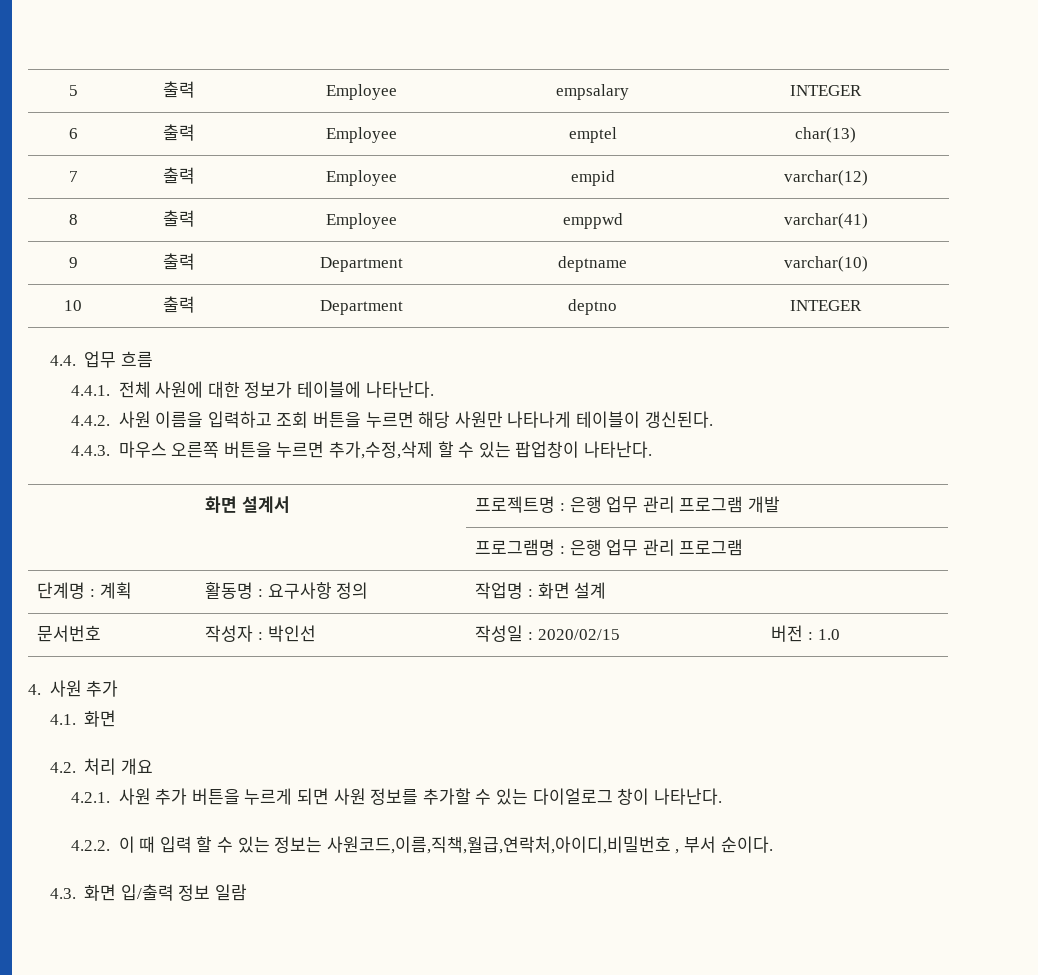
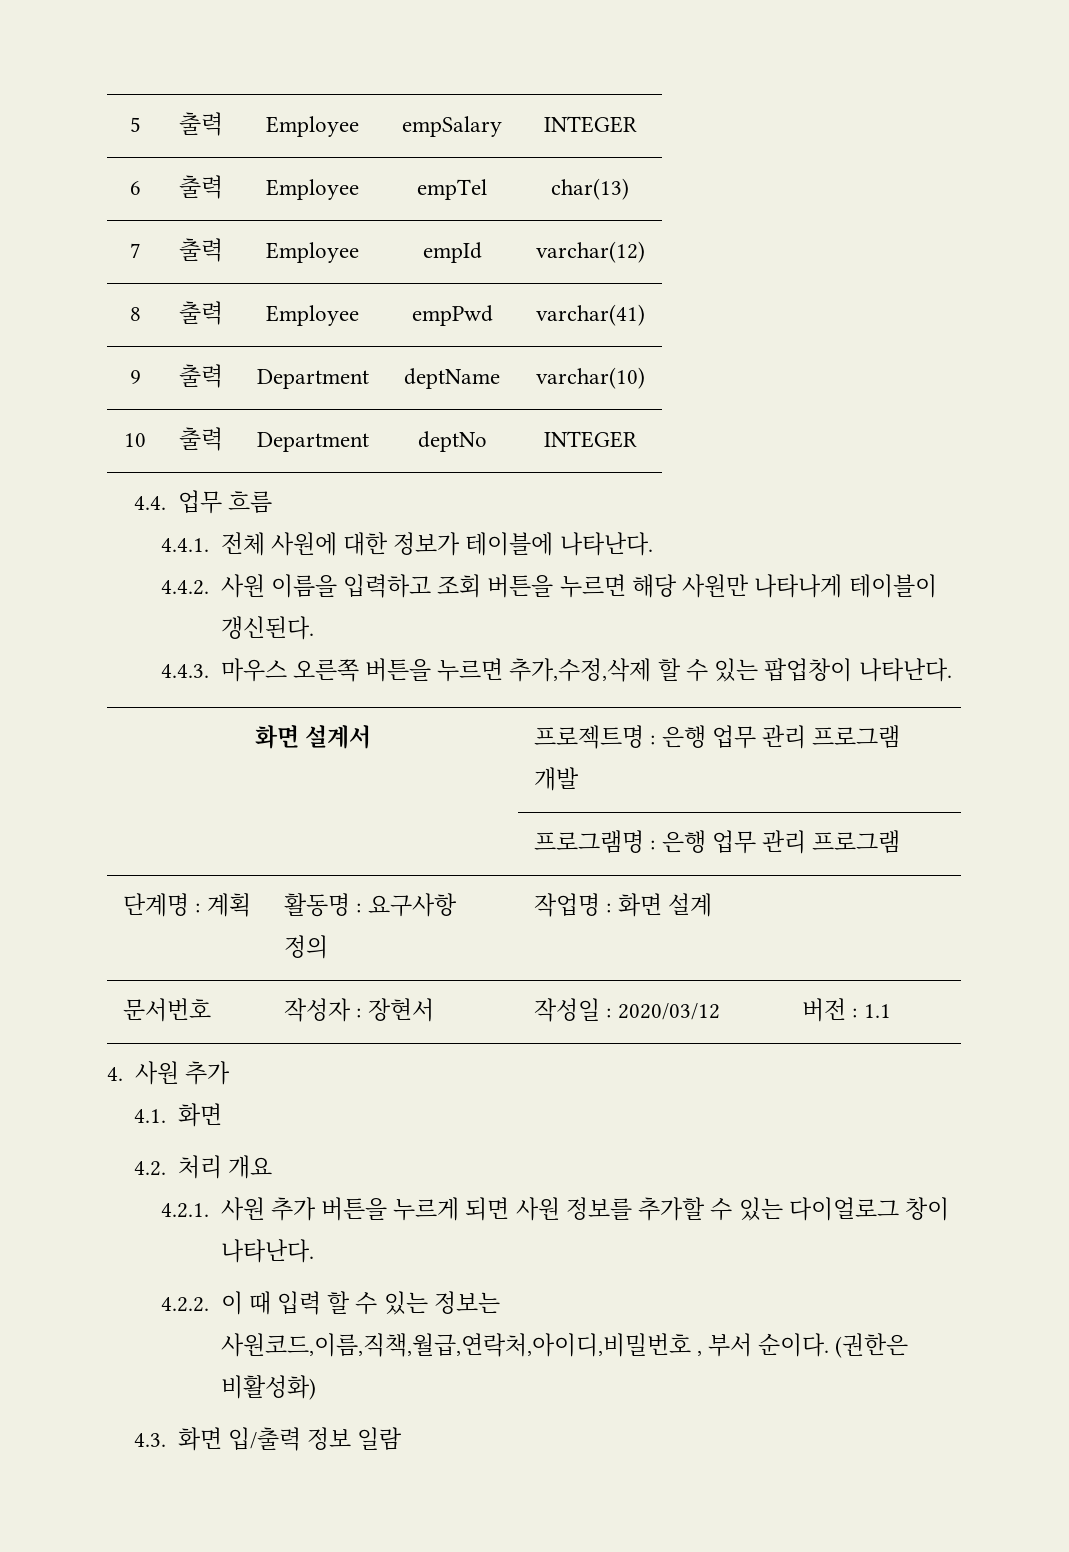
- 5 | 출력 | Employee | empsalary | INTEGER
+ 5 | 출력 | Employee | empSalary | INTEGER
- 6 | 출력 | Employee | emptel | char(13)
+ 6 | 출력 | Employee | empTel | char(13)
- 7 | 출력 | Employee | empid | varchar(12)
+ 7 | 출력 | Employee | empId | varchar(12)
- 8 | 출력 | Employee | emppwd | varchar(41)
+ 8 | 출력 | Employee | empPwd | varchar(41)
- 9 | 출력 | Department | deptname | varchar(10)
+ 9 | 출력 | Department | deptName | varchar(10)
- 10 | 출력 | Department | deptno | INTEGER
+ 10 | 출력 | Department | deptNo | INTEGER
- 문서번호 | 작성자 : 박인선 | 작성일 : 2020/02/15 | 버전 : 1.0
+ 문서번호 | 작성자 : 장현서 | 작성일 : 2020/03/12 | 버전 : 1.1
+ (권한은 비활성화)

